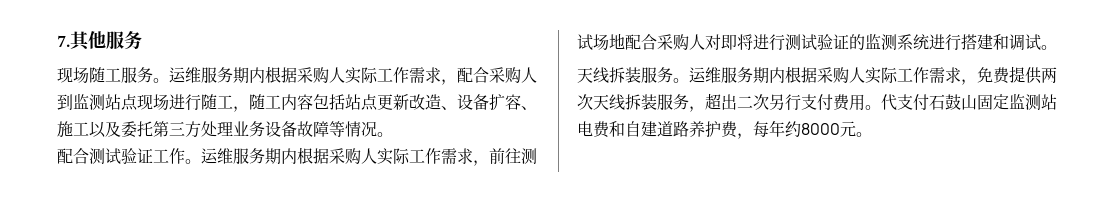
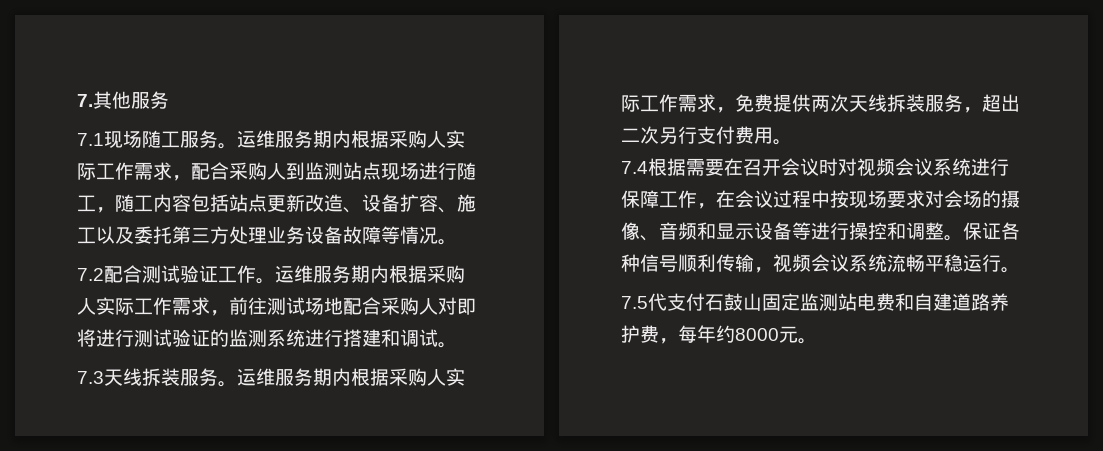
- 现场随工服务。
+ 7.1现场随工服务。
- 配合测试验证工作。
+ 7.2配合测试验证工作。
- 天线拆装服务。
+ 7.3天线拆装服务。
- 运维服务期内根据采购人实际工作需求，免费提供两次天线拆装服务，超出二次另行支付费用。代支付石鼓山固定监测站电费和自建道路养护费，每年约8000元。
+ 运维服务期内根据采购人实际工作需求，免费提供两次天线拆装服务，超出二次另行支付费用。
+ 7.4根据需要在召开会议时对视频会议系统进行保障工作，在会议过程中按现场要求对会场的摄像、音频和显示设备等进行操控和调整。保证各种信号顺利传输，视频会议系统流畅平稳运行。
+ 7.5代支付石鼓山固定监测站电费和自建道路养护费，每年约8000元。

